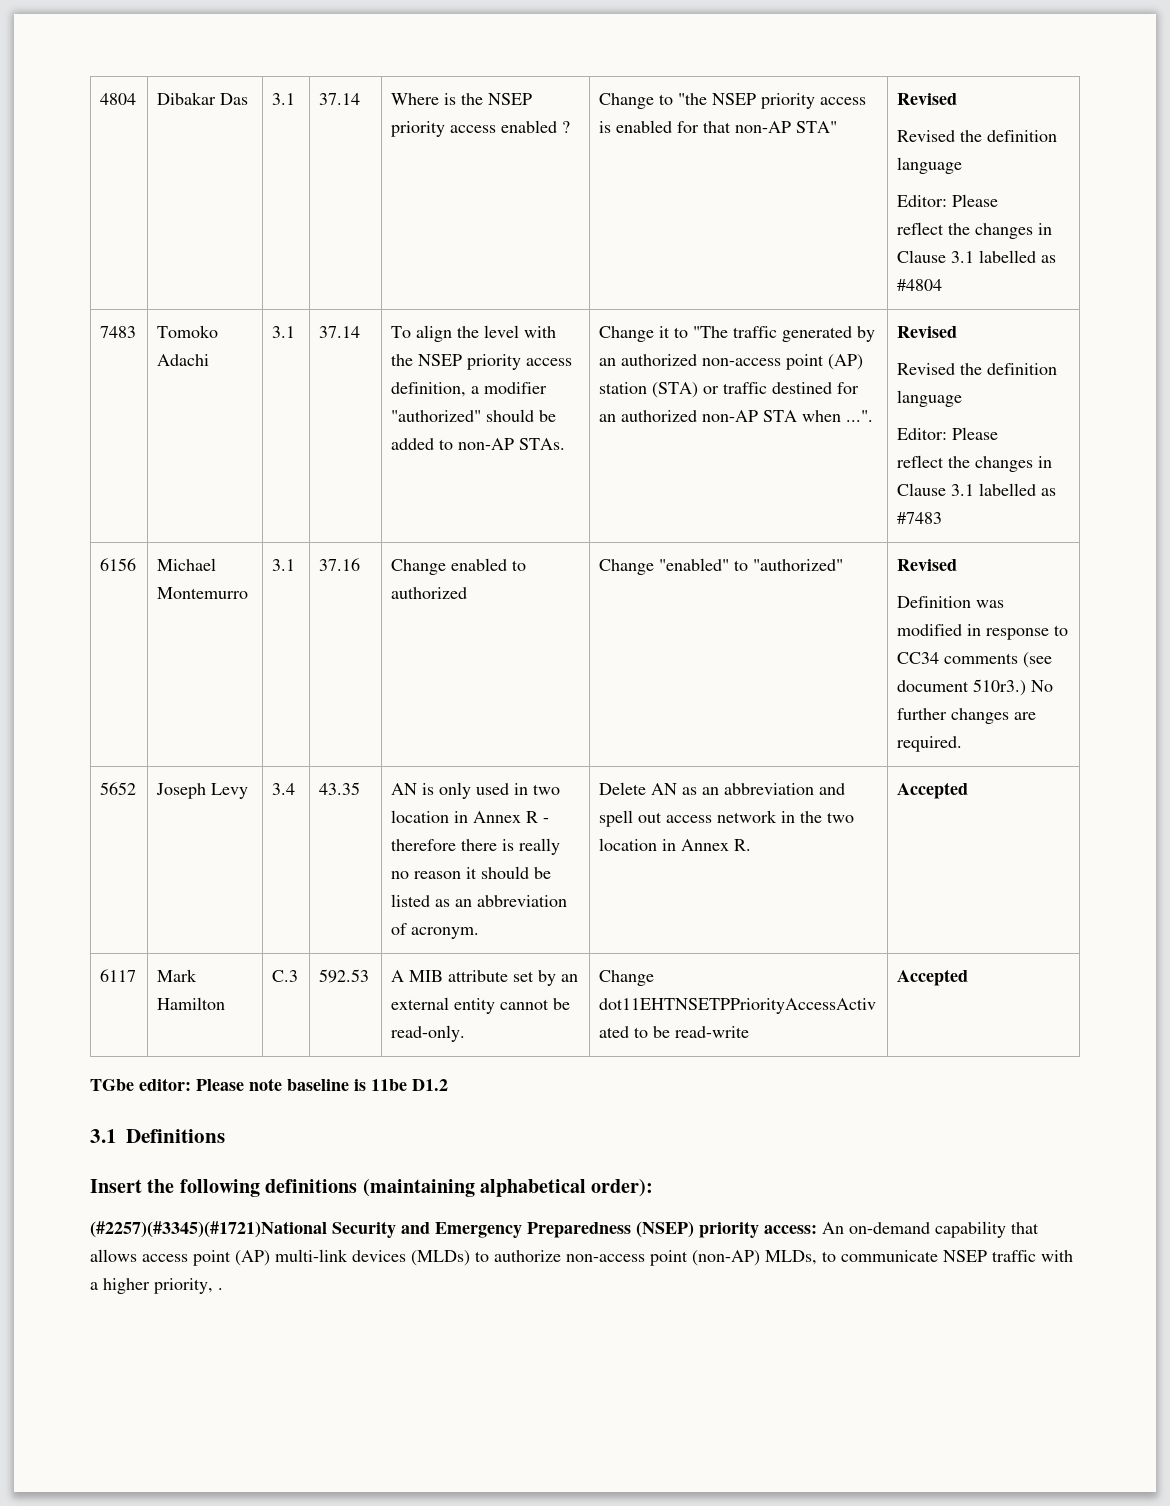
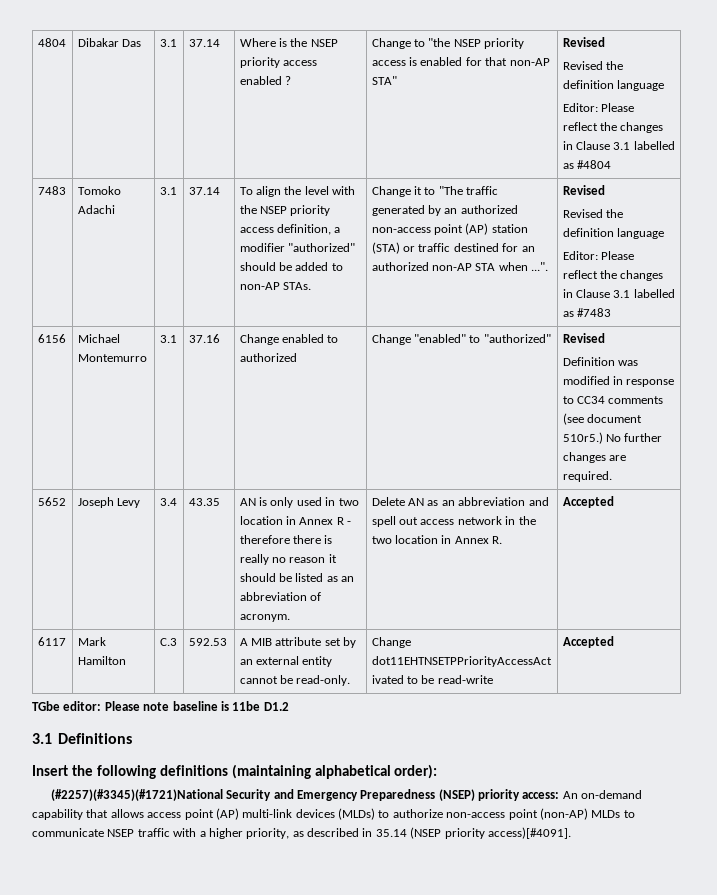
  6156 | Michael Montemurro | 3.1 | 37.16 | Change enabled to authorized | Change "enabled" to "authorized" | Revised
- Definition was modified in response to CC34 comments (see document 510r3.) No further changes are required.
+ Definition was modified in response to CC34 comments (see document 510r5.) No further changes are required.
- (#2257)(#3345)(#1721)National Security and Emergency Preparedness (NSEP) priority access: An on-demand capability that allows access point (AP) multi-link devices (MLDs) to authorize non-access point (non-AP) MLDs, to communicate NSEP traffic with a higher priority, .
+ (#2257)(#3345)(#1721)National Security and Emergency Preparedness (NSEP) priority access: An on-demand capability that allows access point (AP) multi-link devices (MLDs) to authorize non-access point (non-AP) MLDs to communicate NSEP traffic with a higher priority, as described in 35.14 (NSEP priority access)[#4091].

